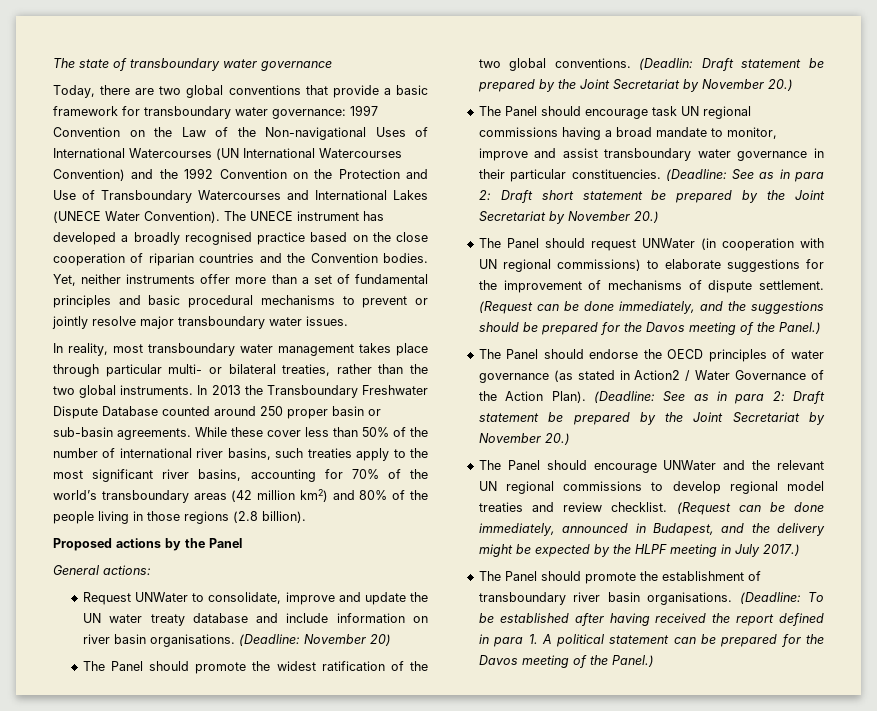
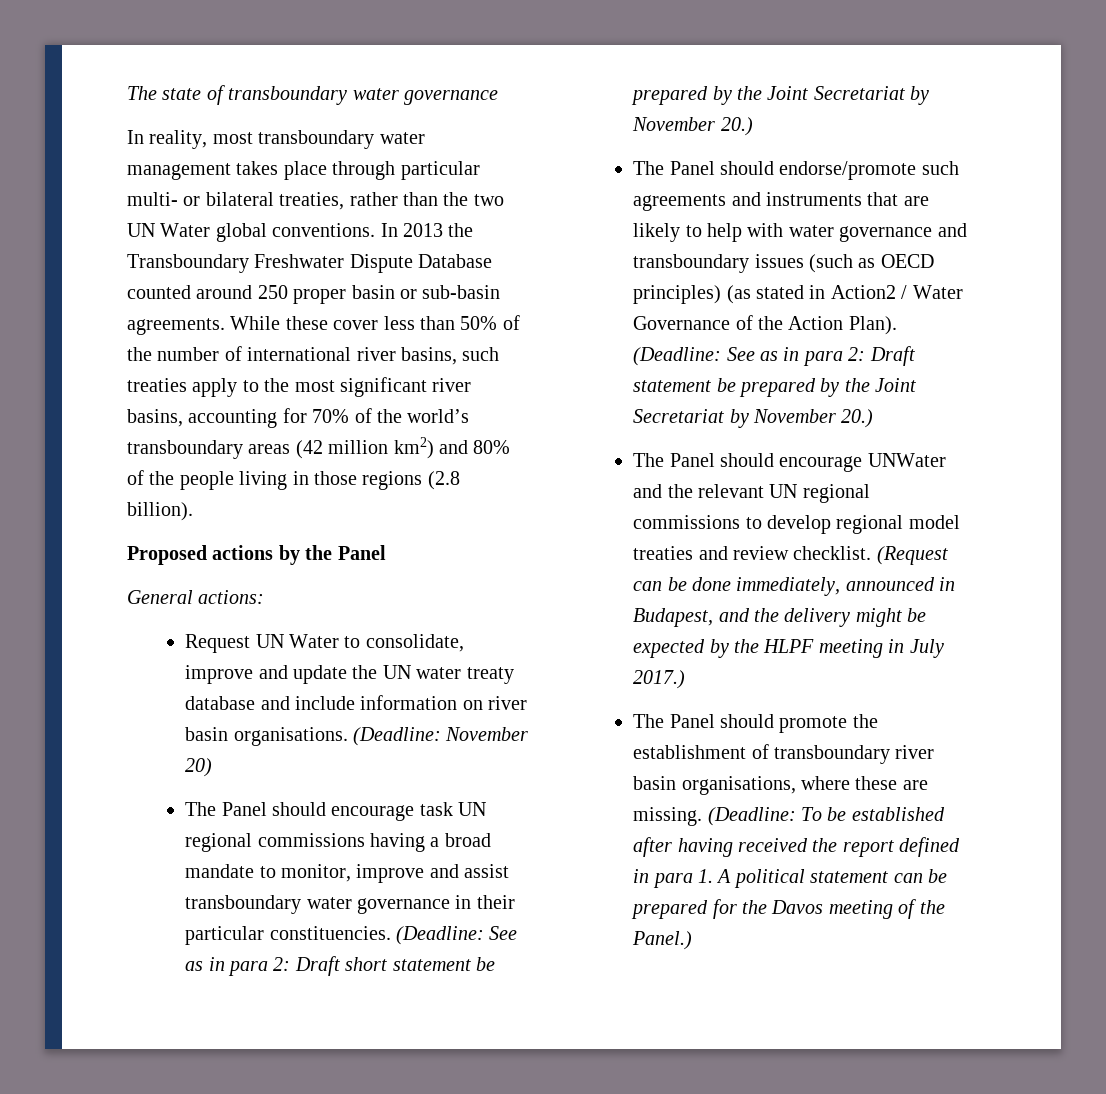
- Today, there are two global conventions that provide a basic framework for transboundary water governance: 1997 Convention on the Law of the Non-navigational Uses of International Watercourses (UN International Watercourses Convention) and the 1992 Convention on the Protection and Use of Transboundary Watercourses and International Lakes (UNECE Water Convention). The UNECE instrument has developed a broadly recognised practice based on the close cooperation of riparian countries and the Convention bodies. Yet, neither instruments offer more than a set of fundamental principles and basic procedural mechanisms to prevent or jointly resolve major transboundary water issues.
- In reality, most transboundary water management takes place through particular multi- or bilateral treaties, rather than the two global instruments.
+ In reality, most transboundary water management takes place through particular multi- or bilateral treaties, rather than the two UN Water global conventions.
- Request UNWater to consolidate, improve and update the UN water treaty database and include information on river basin organisations.
+ Request UN Water to consolidate, improve and update the UN water treaty database and include information on river basin organisations.
- The Panel should promote the widest ratification of the two global conventions. (Deadlin: Draft statement be prepared by the Joint Secretariat by November 20.)
- The Panel should request UNWater (in cooperation with UN regional commissions) to elaborate suggestions for the improvement of mechanisms of dispute settlement. (Request can be done immediately, and the suggestions should be prepared for the Davos meeting of the Panel.)
- The Panel should endorse the OECD principles of water governance (as stated in Action2 / Water Governance of the Action Plan).
+ The Panel should endorse/promote such agreements and instruments that are likely to help with water governance and transboundary issues (such as OECD principles) (as stated in Action2 / Water Governance of the Action Plan).
- The Panel should promote the establishment of transboundary river basin organisations.
+ The Panel should promote the establishment of transboundary river basin organisations, where these are missing.

